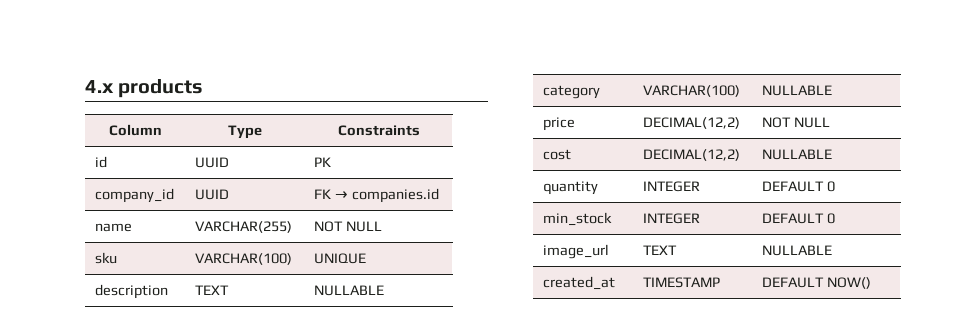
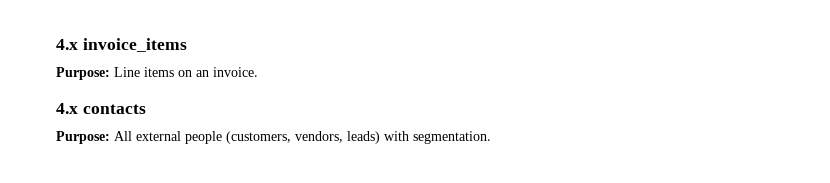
- 4.x products
- Column | Type | Constraints
- id | UUID | PK
- company_id | UUID | FK → companies.id
- name | VARCHAR(255) | NOT NULL
- sku | VARCHAR(100) | UNIQUE
- description | TEXT | NULLABLE
- category | VARCHAR(100) | NULLABLE
- price | DECIMAL(12,2) | NOT NULL
- cost | DECIMAL(12,2) | NULLABLE
- quantity | INTEGER | DEFAULT 0
- min_stock | INTEGER | DEFAULT 0
- image_url | TEXT | NULLABLE
- created_at | TIMESTAMP | DEFAULT NOW()
+ 4.x invoice_items
+ Purpose: Line items on an invoice.
+ 4.x contacts
+ Purpose: All external people (customers, vendors, leads) with segmentation.

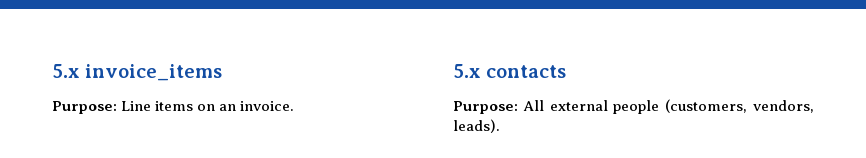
- 4.x invoice_items
+ 5.x invoice_items
- 4.x contacts
+ 5.x contacts
- Purpose: All external people (customers, vendors, leads) with segmentation.
+ Purpose: All external people (customers, vendors, leads).

